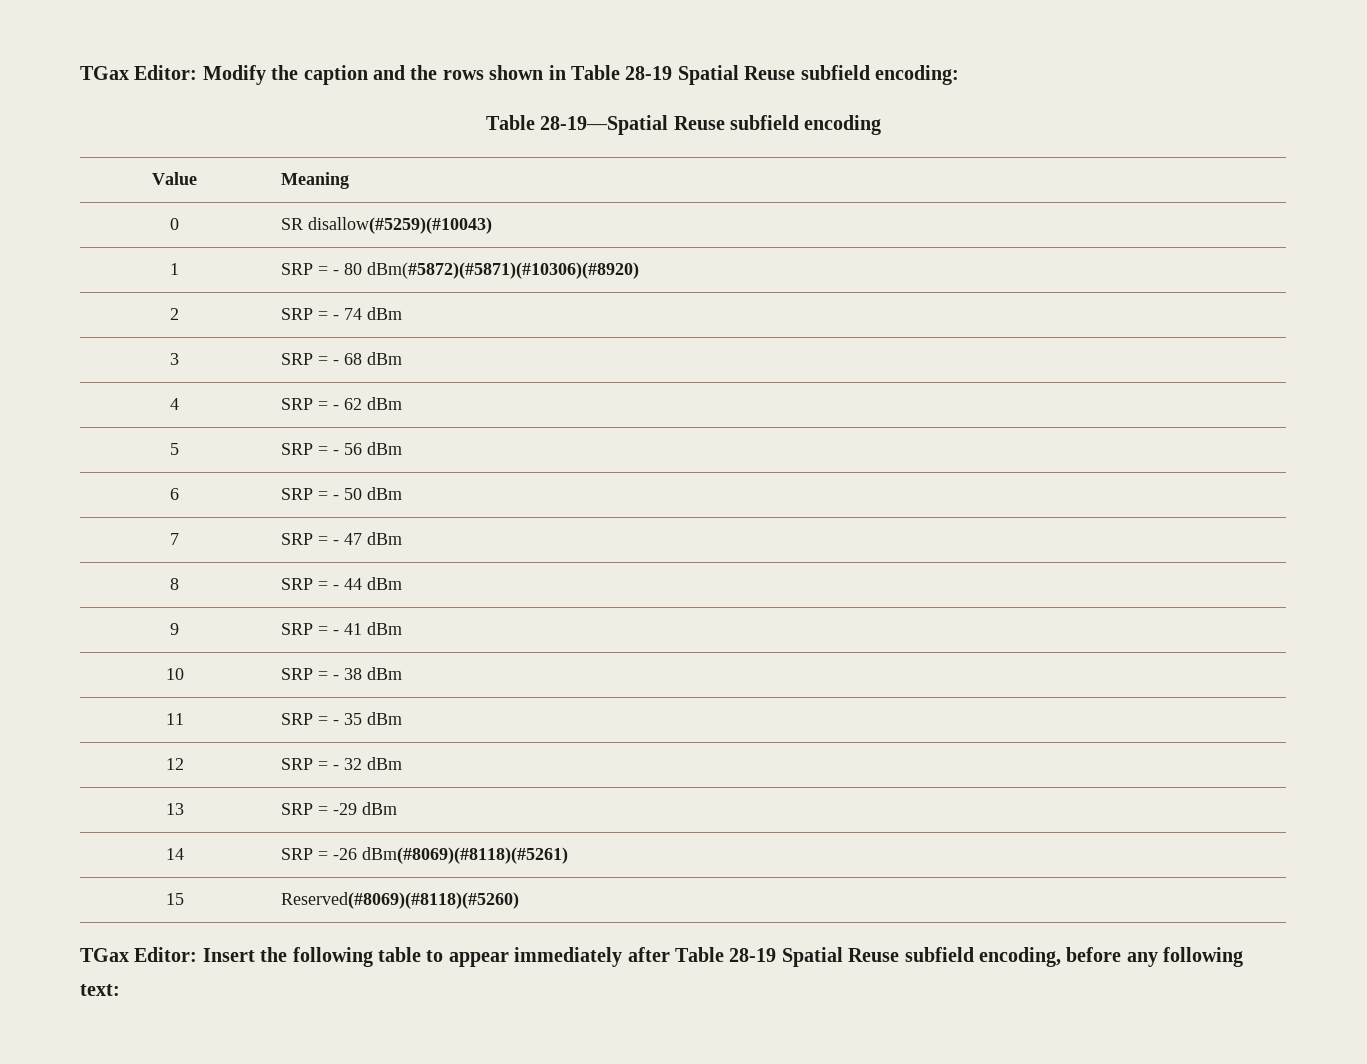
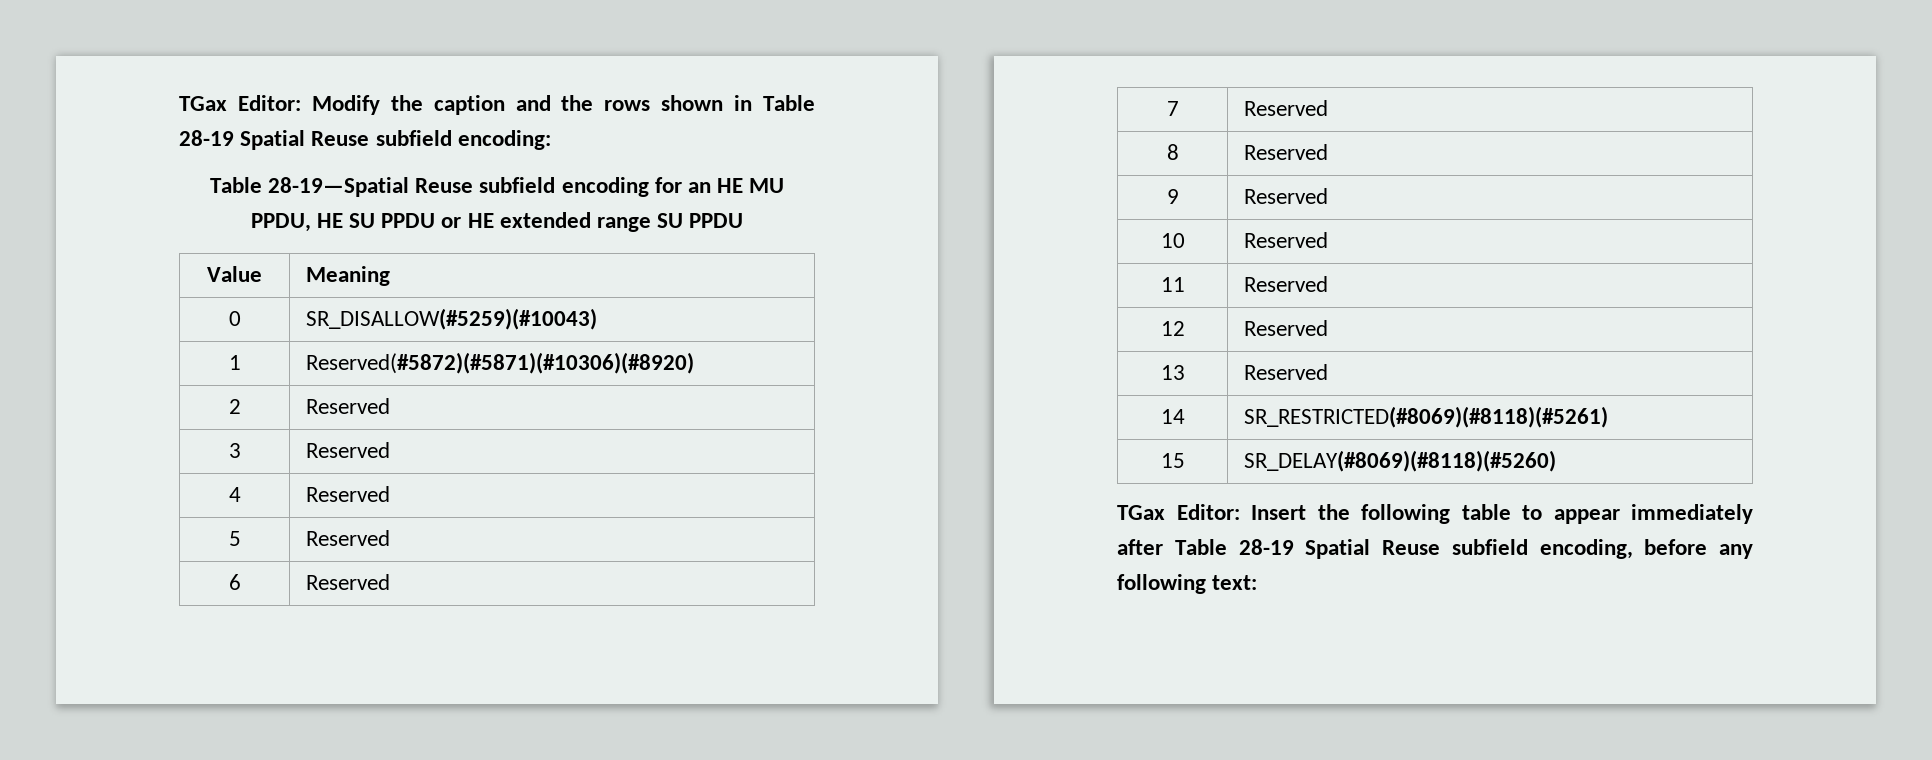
- Table 28-19—Spatial Reuse subfield encoding
+ Table 28-19—Spatial Reuse subfield encoding for an HE MU PPDU, HE SU PPDU or HE extended range SU PPDU
- 0 | SR disallow(#5259)(#10043)
+ 0 | SR_DISALLOW(#5259)(#10043)
- 1 | SRP = - 80 dBm(#5872)(#5871)(#10306)(#8920)
- 2 | SRP = - 74 dBm
- 3 | SRP = - 68 dBm
- 4 | SRP = - 62 dBm
- 5 | SRP = - 56 dBm
- 6 | SRP = - 50 dBm
- 7 | SRP = - 47 dBm
- 8 | SRP = - 44 dBm
- 9 | SRP = - 41 dBm
- 10 | SRP = - 38 dBm
- 11 | SRP = - 35 dBm
- 12 | SRP = - 32 dBm
- 13 | SRP = -29 dBm
- 14 | SRP = -26 dBm(#8069)(#8118)(#5261)
+ 1 | Reserved(#5872)(#5871)(#10306)(#8920)
+ 2 | Reserved
+ 3 | Reserved
+ 4 | Reserved
+ 5 | Reserved
+ 6 | Reserved
+ 7 | Reserved
+ 8 | Reserved
+ 9 | Reserved
+ 10 | Reserved
+ 11 | Reserved
+ 12 | Reserved
+ 13 | Reserved
+ 14 | SR_RESTRICTED(#8069)(#8118)(#5261)
- 15 | Reserved(#8069)(#8118)(#5260)
+ 15 | SR_DELAY(#8069)(#8118)(#5260)

